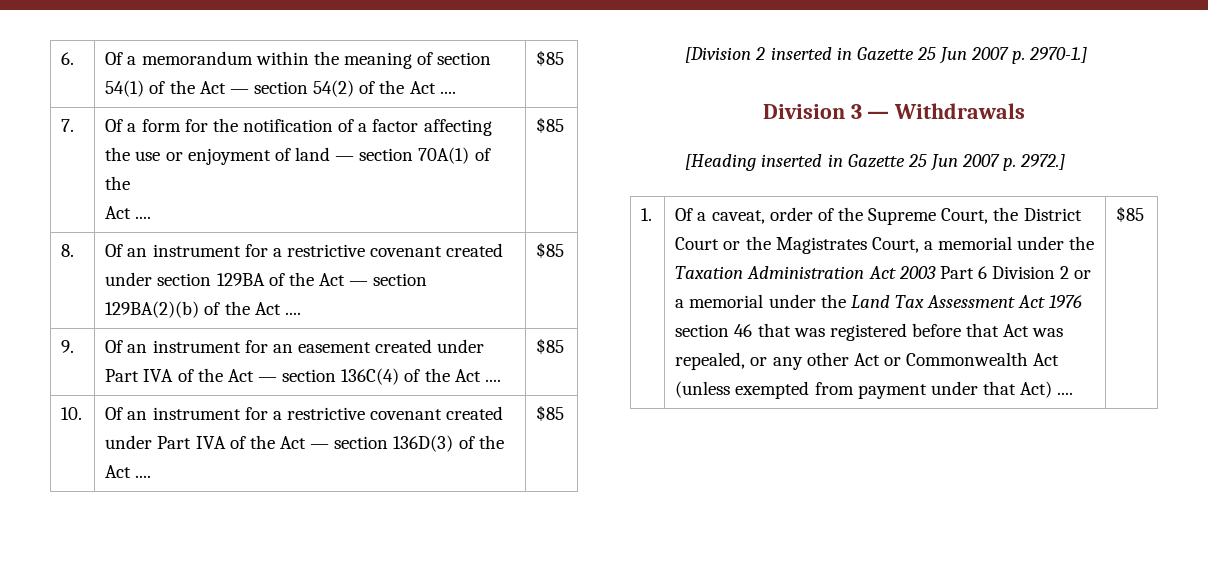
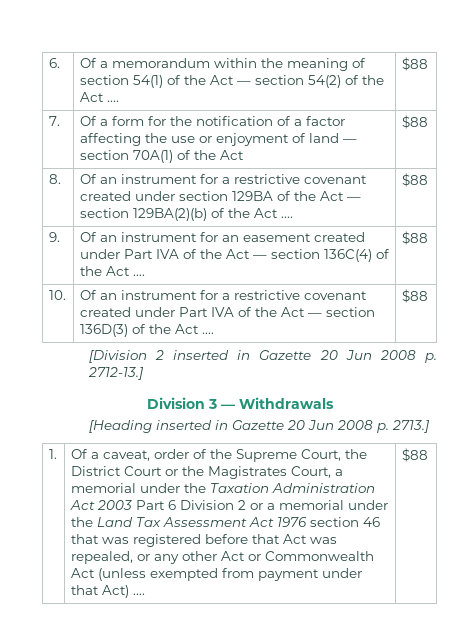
- 6. | Of a memorandum within the meaning of section 54(1) of the Act — section 54(2) of the Act .... | $85
+ 6. | Of a memorandum within the meaning of section 54(1) of the Act — section 54(2) of the Act .... | $88
- 7. | Of a form for the notification of a factor affecting the use or enjoyment of land — section 70A(1) of the
- Act .... | $85
+ 7. | Of a form for the notification of a factor affecting the use or enjoyment of land — section 70A(1) of the Act | $88
- 8. | Of an instrument for a restrictive covenant created under section 129BA of the Act — section 129BA(2)(b) of the Act .... | $85
+ 8. | Of an instrument for a restrictive covenant created under section 129BA of the Act — section 129BA(2)(b) of the Act .... | $88
- 9. | Of an instrument for an easement created under Part IVA of the Act — section 136C(4) of the Act .... | $85
+ 9. | Of an instrument for an easement created under Part IVA of the Act — section 136C(4) of the Act .... | $88
- 10. | Of an instrument for a restrictive covenant created under Part IVA of the Act — section 136D(3) of the Act .... | $85
+ 10. | Of an instrument for a restrictive covenant created under Part IVA of the Act — section 136D(3) of the Act .... | $88
- [Division 2 inserted in Gazette 25 Jun 2007 p. 2970-1.]
+ [Division 2 inserted in Gazette 20 Jun 2008 p. 2712-13.]
- [Heading inserted in Gazette 25 Jun 2007 p. 2972.]
+ [Heading inserted in Gazette 20 Jun 2008 p. 2713.]
- Of a caveat, order of the Supreme Court, the District Court or the Magistrates Court, a memorial under the Taxation Administration Act 2003 Part 6 Division 2 or a memorial under the Land Tax Assessment Act 1976 section 46 that was registered before that Act was repealed, or any other Act or Commonwealth Act (unless exempted from payment under that Act) .... | $85
+ Of a caveat, order of the Supreme Court, the District Court or the Magistrates Court, a memorial under the Taxation Administration Act 2003 Part 6 Division 2 or a memorial under the Land Tax Assessment Act 1976 section 46 that was registered before that Act was repealed, or any other Act or Commonwealth Act (unless exempted from payment under that Act) .... | $88

